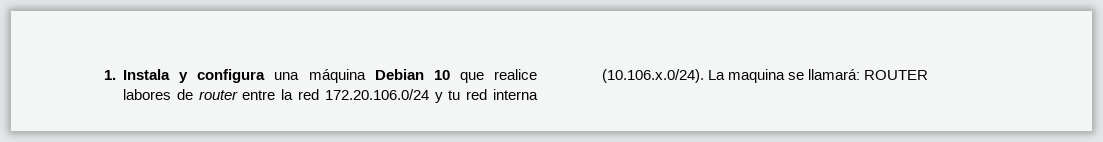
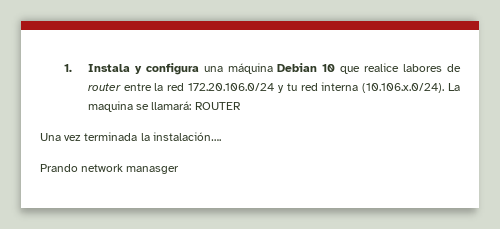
+ Una vez terminada la instalación….
+ Prando network manasger

